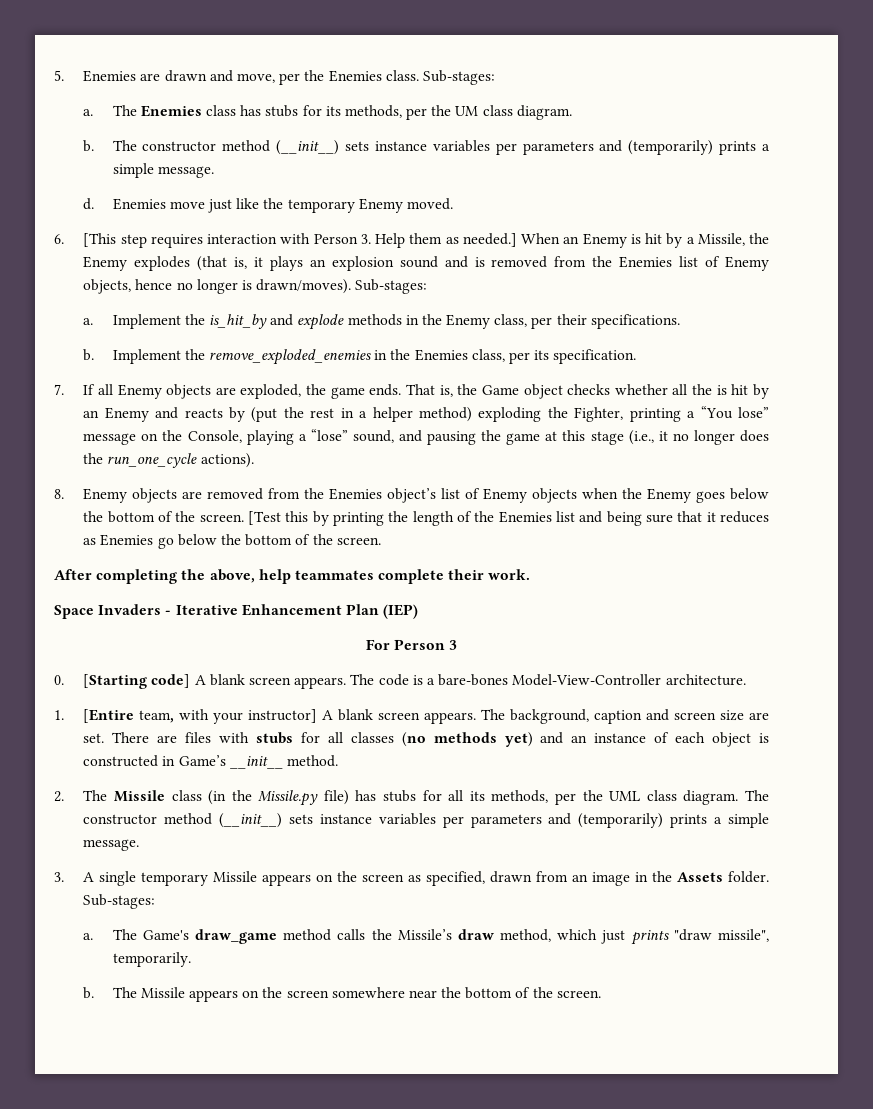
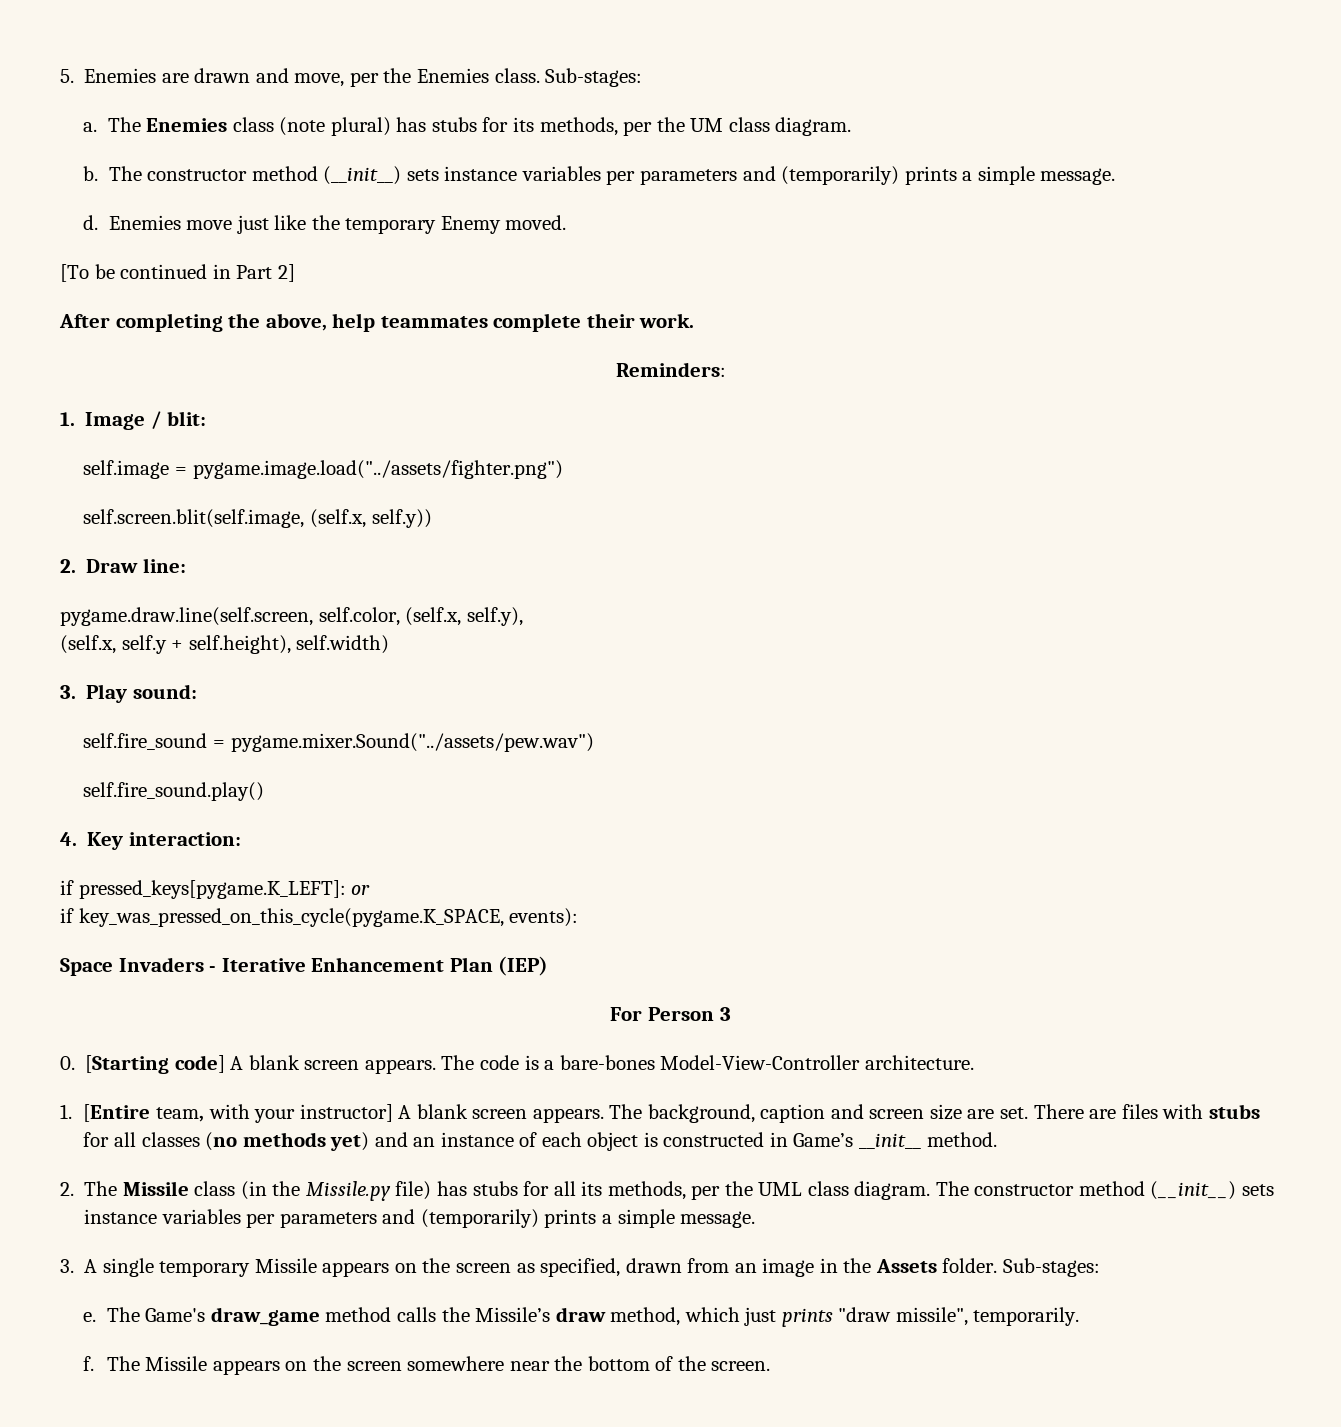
- The Enemies class has stubs for its methods, per the UM class diagram.
+ The Enemies class (note plural) has stubs for its methods, per the UM class diagram.
- 6. [This step requires interaction with Person 3. Help them as needed.] When an Enemy is hit by a Missile, the Enemy explodes (that is, it plays an explosion sound and is removed from the Enemies list of Enemy objects, hence no longer is drawn/moves). Sub-stages:
- a. Implement the is_hit_by and explode methods in the Enemy class, per their specifications.
- b. Implement the remove_exploded_enemies in the Enemies class, per its specification.
- 7. If all Enemy objects are exploded, the game ends. That is, the Game object checks whether all the is hit by an Enemy and reacts by (put the rest in a helper method) exploding the Fighter, printing a “You lose” message on the Console, playing a “lose” sound, and pausing the game at this stage (i.e., it no longer does the run_one_cycle actions).
- 8. Enemy objects are removed from the Enemies object’s list of Enemy objects when the Enemy goes below the bottom of the screen. [Test this by printing the length of the Enemies list and being sure that it reduces as Enemies go below the bottom of the screen.
+ [To be continued in Part 2]
+ Reminders:
+ 1. Image / blit:
+ self.image = pygame.image.load("../assets/fighter.png")
+ self.screen.blit(self.image, (self.x, self.y))
+ 2. Draw line:
+ pygame.draw.line(self.screen, self.color, (self.x, self.y),
+ (self.x, self.y + self.height), self.width)
+ 3. Play sound:
+ self.fire_sound = pygame.mixer.Sound("../assets/pew.wav")
+ self.fire_sound.play()
+ 4. Key interaction:
+ if pressed_keys[pygame.K_LEFT]: or
+ if key_was_pressed_on_this_cycle(pygame.K_SPACE, events):
  3. A single temporary Missile appears on the screen as specified, drawn from an image in the Assets folder. Sub-stages:
- a.
+ e.
  The Game's draw_game method calls the Missile’s draw method, which just prints "draw missile", temporarily.
- b.
+ f.

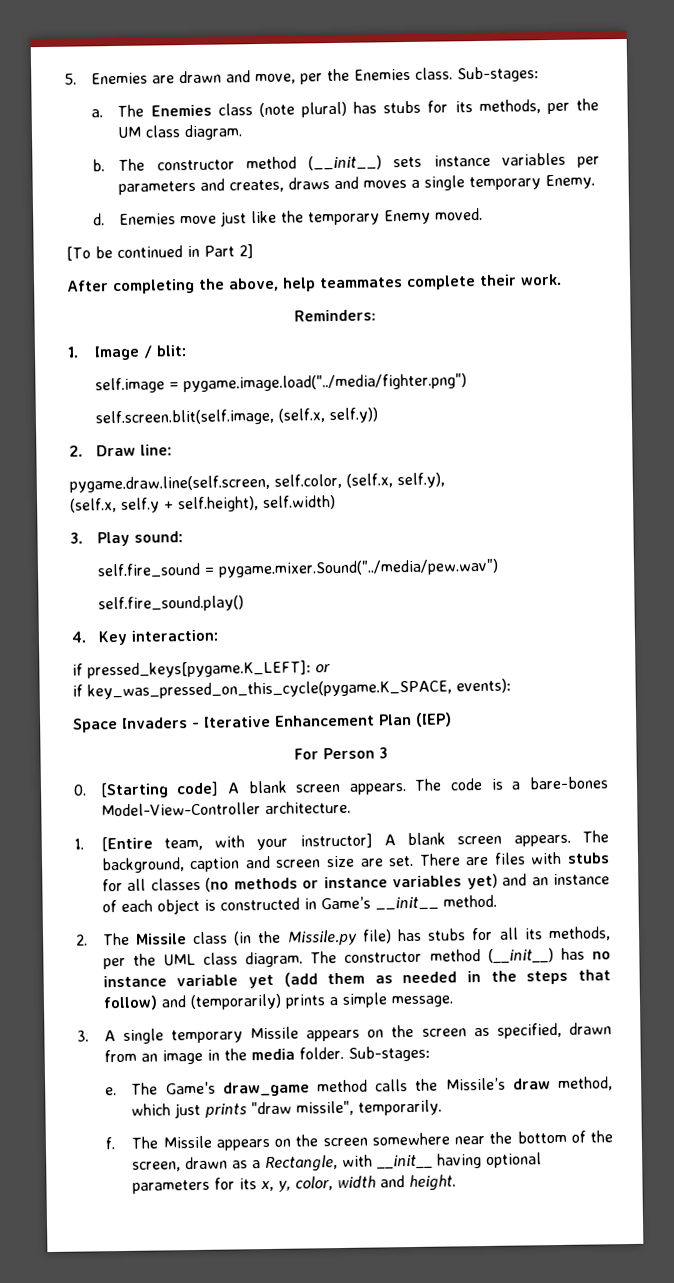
- b. The constructor method (__init__) sets instance variables per parameters and (temporarily) prints a simple message.
+ b. The constructor method (__init__) sets instance variables per parameters and creates, draws and moves a single temporary Enemy.
- self.image = pygame.image.load("../assets/fighter.png")
+ self.image = pygame.image.load("../media/fighter.png")
- self.fire_sound = pygame.mixer.Sound("../assets/pew.wav")
+ self.fire_sound = pygame.mixer.Sound("../media/pew.wav")
- There are files with stubs for all classes (no methods yet) and an instance of each object is constructed in Game’s __init__ method.
+ There are files with stubs for all classes (no methods or instance variables yet) and an instance of each object is constructed in Game’s __init__ method.
- 2. The Missile class (in the Missile.py file) has stubs for all its methods, per the UML class diagram. The constructor method (__init__) sets instance variables per parameters and (temporarily) prints a simple message.
+ 2. The Missile class (in the Missile.py file) has stubs for all its methods, per the UML class diagram. The constructor method (__init__) has no instance variable yet (add them as needed in the steps that follow) and (temporarily) prints a simple message.
- 3. A single temporary Missile appears on the screen as specified, drawn from an image in the Assets folder.
+ 3. A single temporary Missile appears on the screen as specified, drawn from an image in the media folder.
- The Missile appears on the screen somewhere near the bottom of the screen.
+ The Missile appears on the screen somewhere near the bottom of the screen, drawn as a Rectangle, with __init__ having optional parameters for its x, y, color, width and height.

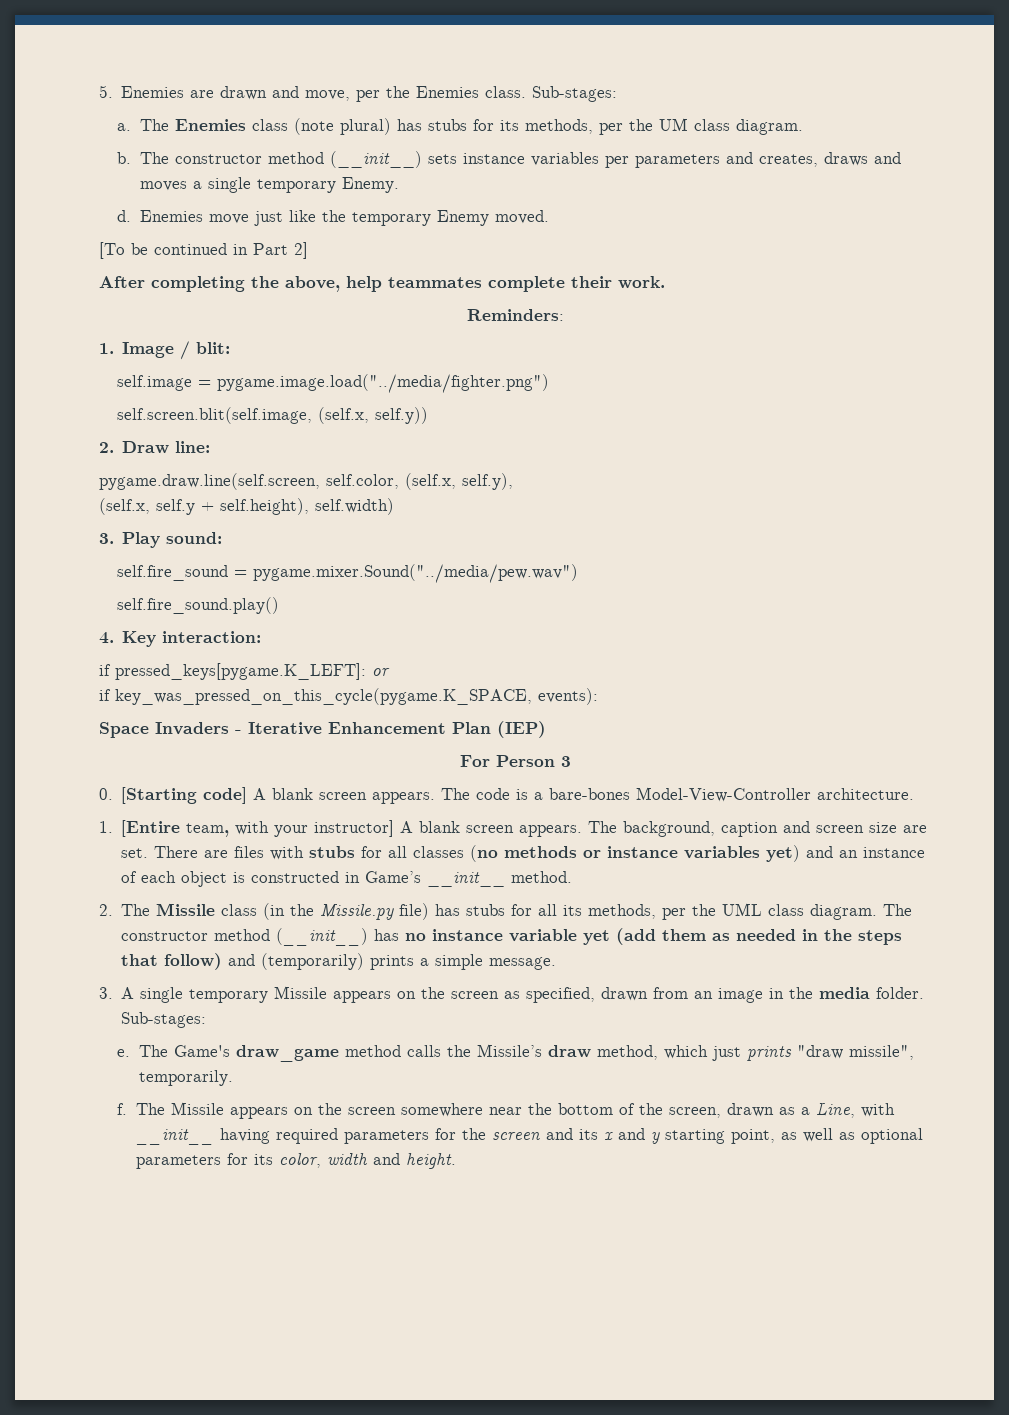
- The Missile appears on the screen somewhere near the bottom of the screen, drawn as a Rectangle, with __init__ having optional parameters for its x, y, color, width and height.
+ The Missile appears on the screen somewhere near the bottom of the screen, drawn as a Line, with __init__ having required parameters for the screen and its x and y starting point, as well as optional parameters for its color, width and height.

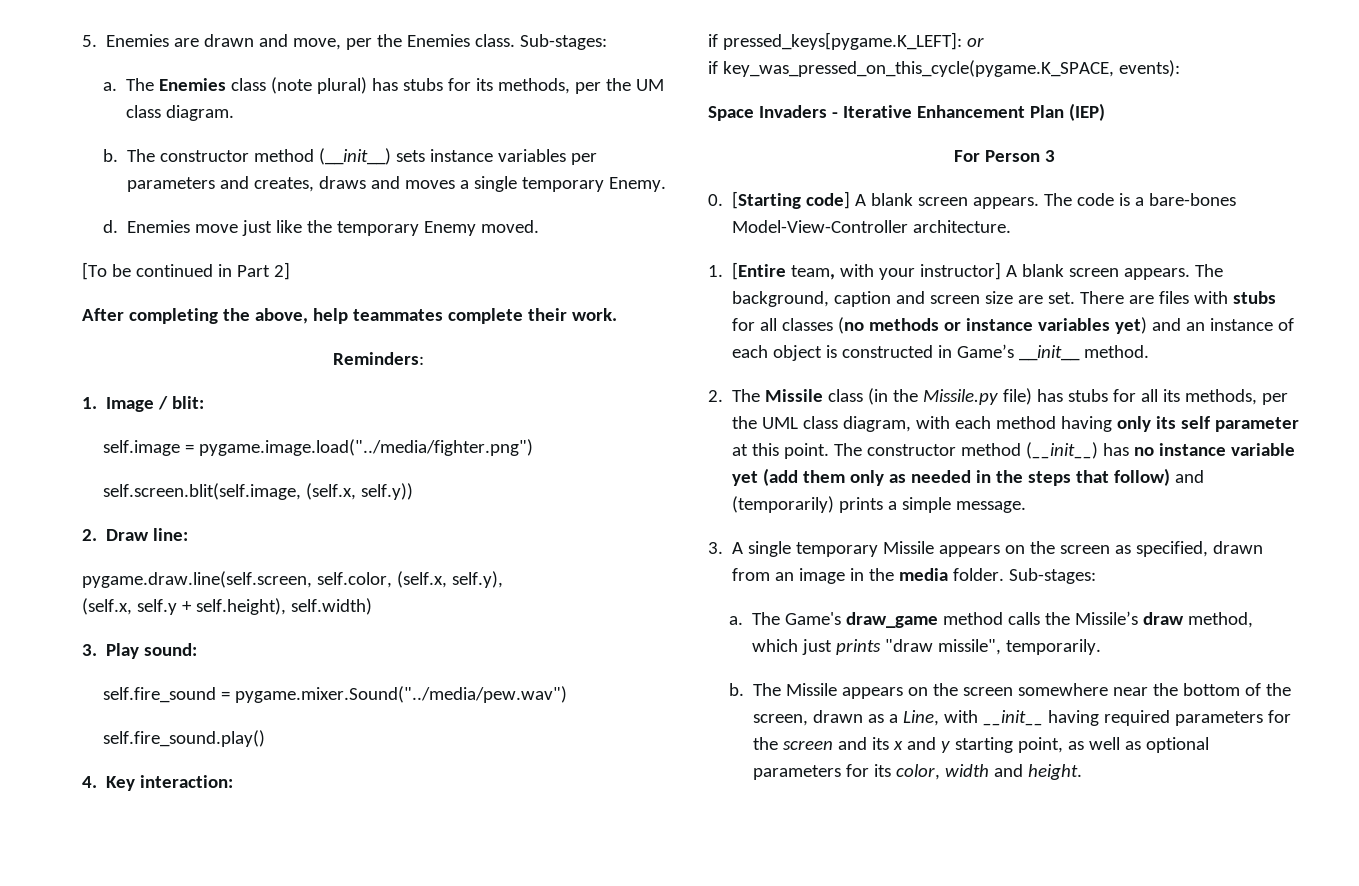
- 2. The Missile class (in the Missile.py file) has stubs for all its methods, per the UML class diagram.
+ 2. The Missile class (in the Missile.py file) has stubs for all its methods, per the UML class diagram, with each method having only its self parameter at this point.
- The constructor method (__init__) has no instance variable yet (add them as needed in the steps that follow) and (temporarily) prints a simple message.
+ The constructor method (__init__) has no instance variable yet (add them only as needed in the steps that follow) and (temporarily) prints a simple message.
  3. A single temporary Missile appears on the screen as specified, drawn from an image in the media folder. Sub-stages:
- e.
+ a.
  The Game's draw_game method calls the Missile’s draw method, which just prints "draw missile", temporarily.
- f.
+ b.

